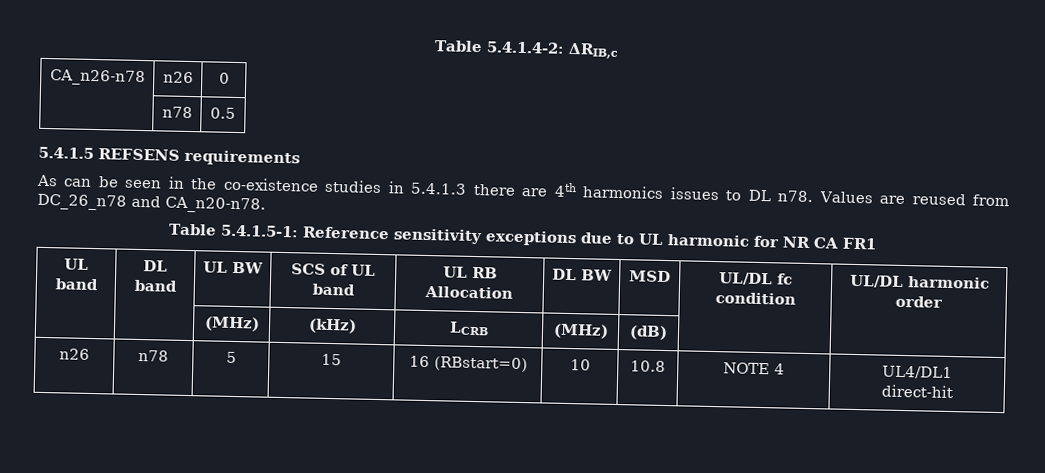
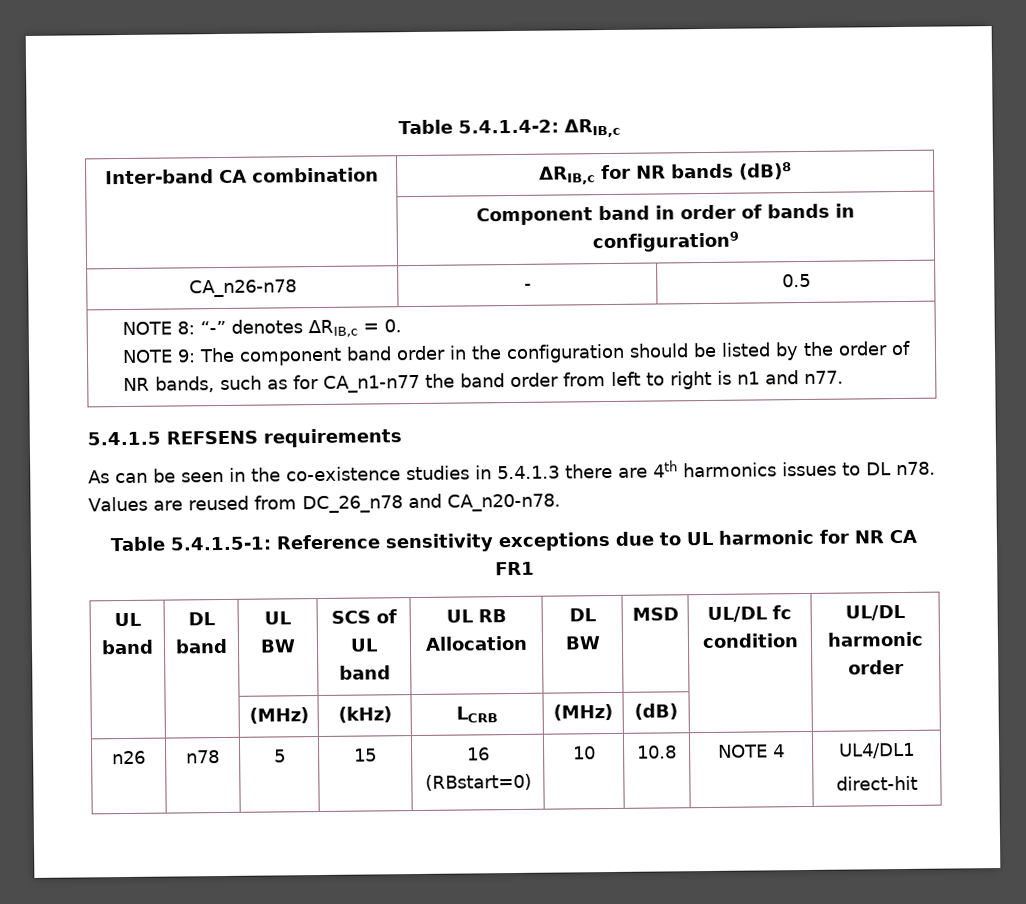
- CA_n26-n78 | n26 | 0
- | n78 | 0.5
+ Inter-band CA combination | ΔRIB,c for NR bands (dB)8
+ | Component band in order of bands in configuration9
+ CA_n26-n78 | - | 0.5
+ NOTE 8: “-” denotes ΔRIB,c = 0.
+ NOTE 9: The component band order in the configuration should be listed by the order of NR bands, such as for CA_n1-n77 the band order from left to right is n1 and n77.

